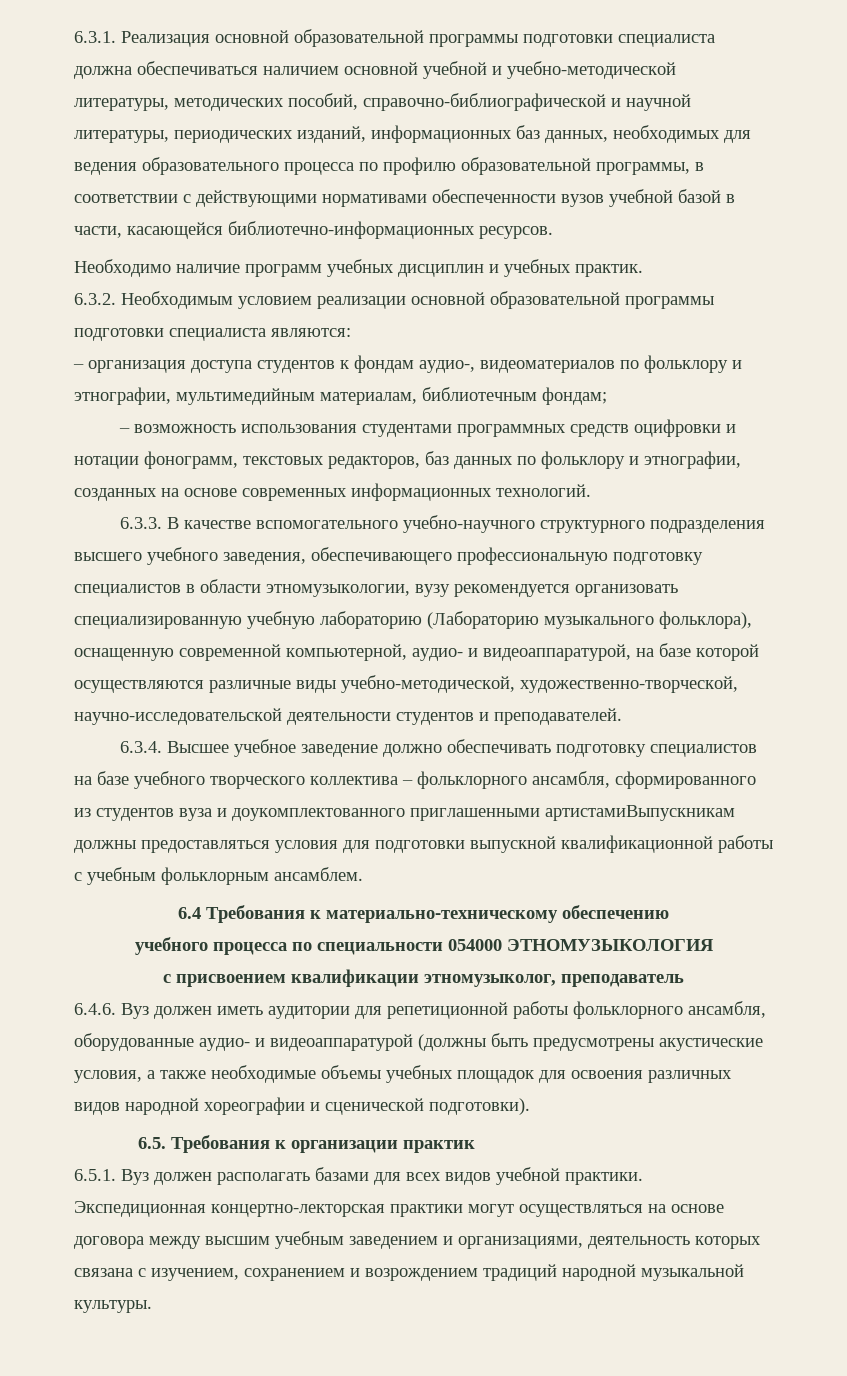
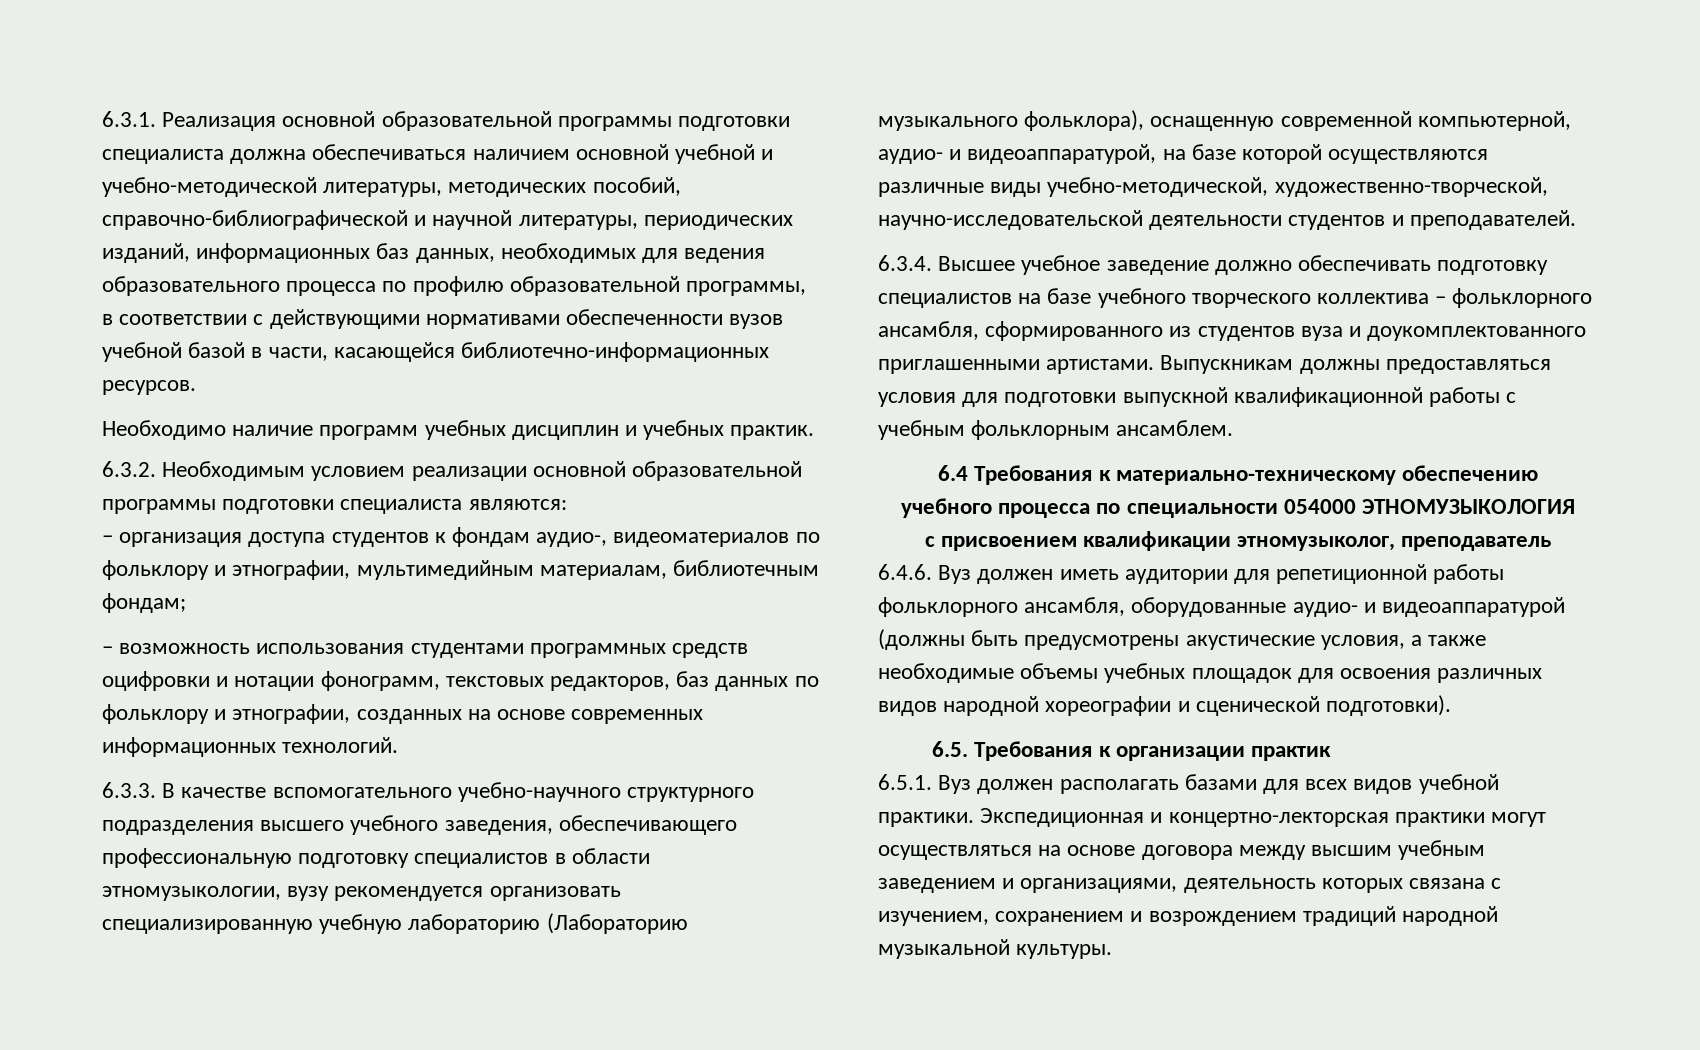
- 6.3.4. Высшее учебное заведение должно обеспечивать подготовку специалистов на базе учебного творческого коллектива – фольклорного ансамбля, сформированного из студентов вуза и доукомплектованного приглашенными артистамиВыпускникам должны предоставляться условия для подготовки выпускной квалификационной работы с учебным фольклорным ансамблем.
+ 6.3.4. Высшее учебное заведение должно обеспечивать подготовку специалистов на базе учебного творческого коллектива – фольклорного ансамбля, сформированного из студентов вуза и доукомплектованного приглашенными артистами. Выпускникам должны предоставляться условия для подготовки выпускной квалификационной работы с учебным фольклорным ансамблем.
- Экспедиционная концертно-лекторская практики могут осуществляться на основе договора между высшим учебным заведением и организациями, деятельность которых связана с изучением, сохранением и возрождением традиций народной музыкальной культуры.
+ Экспедиционная и концертно-лекторская практики могут осуществляться на основе договора между высшим учебным заведением и организациями, деятельность которых связана с изучением, сохранением и возрождением традиций народной музыкальной культуры.

